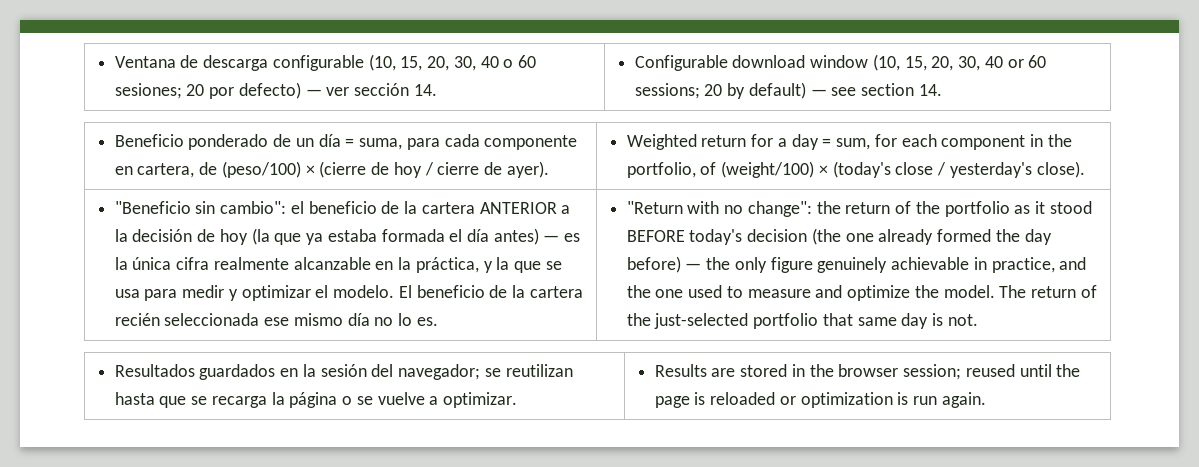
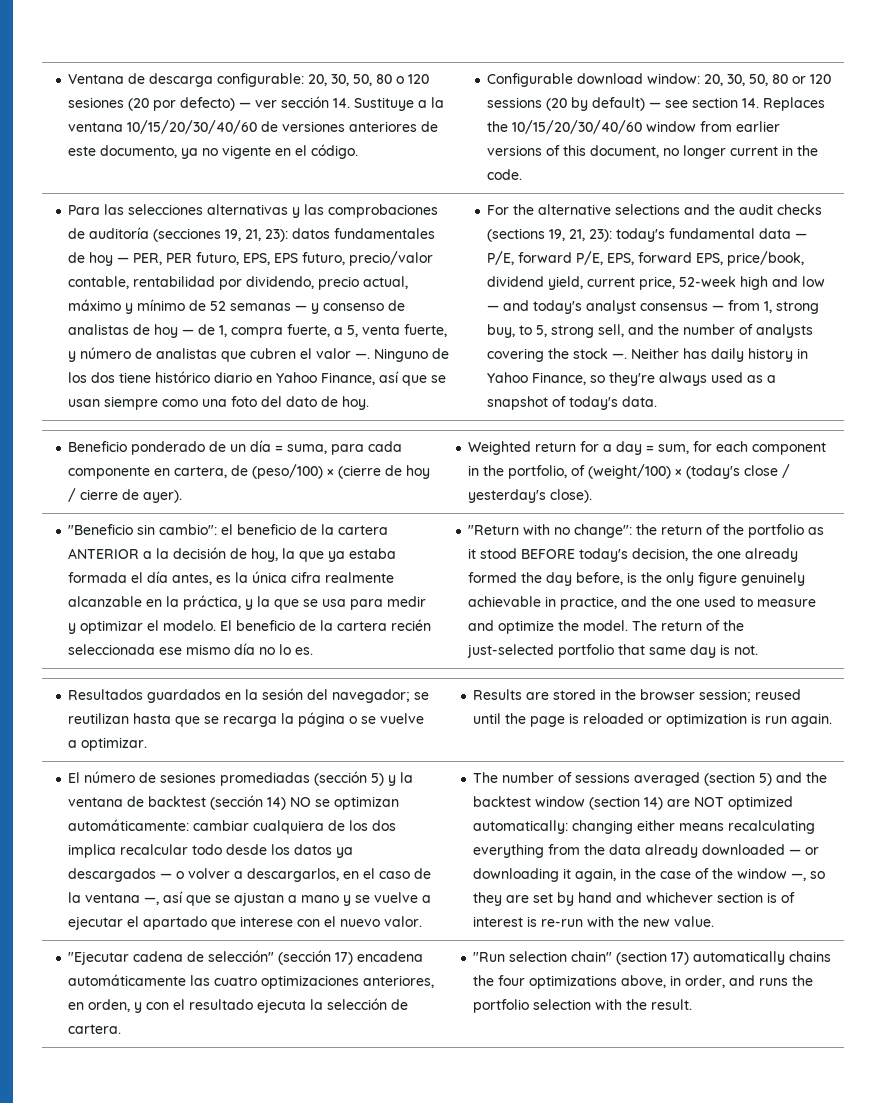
- Ventana de descarga configurable (10, 15, 20, 30, 40 o 60 sesiones; 20 por defecto) — ver sección 14. | Configurable download window (10, 15, 20, 30, 40 or 60 sessions; 20 by default) — see section 14.
+ Ventana de descarga configurable: 20, 30, 50, 80 o 120 sesiones (20 por defecto) — ver sección 14. Sustituye a la ventana 10/15/20/30/40/60 de versiones anteriores de este documento, ya no vigente en el código. | Configurable download window: 20, 30, 50, 80 or 120 sessions (20 by default) — see section 14. Replaces the 10/15/20/30/40/60 window from earlier versions of this document, no longer current in the code.
+ Para las selecciones alternativas y las comprobaciones de auditoría (secciones 19, 21, 23): datos fundamentales de hoy — PER, PER futuro, EPS, EPS futuro, precio/valor contable, rentabilidad por dividendo, precio actual, máximo y mínimo de 52 semanas — y consenso de analistas de hoy — de 1, compra fuerte, a 5, venta fuerte, y número de analistas que cubren el valor —. Ninguno de los dos tiene histórico diario en Yahoo Finance, así que se usan siempre como una foto del dato de hoy. | For the alternative selections and the audit checks (sections 19, 21, 23): today's fundamental data — P/E, forward P/E, EPS, forward EPS, price/book, dividend yield, current price, 52-week high and low — and today's analyst consensus — from 1, strong buy, to 5, strong sell, and the number of analysts covering the stock —. Neither has daily history in Yahoo Finance, so they're always used as a snapshot of today's data.
- "Beneficio sin cambio": el beneficio de la cartera ANTERIOR a la decisión de hoy (la que ya estaba formada el día antes) — es la única cifra realmente alcanzable en la práctica, y la que se usa para medir y optimizar el modelo.
+ "Beneficio sin cambio": el beneficio de la cartera ANTERIOR a la decisión de hoy, la que ya estaba formada el día antes, es la única cifra realmente alcanzable en la práctica, y la que se usa para medir y optimizar el modelo.
- "Return with no change": the return of the portfolio as it stood BEFORE today's decision (the one already formed the day before) — the only figure genuinely achievable in practice, and the one used to measure and optimize the model.
+ "Return with no change": the return of the portfolio as it stood BEFORE today's decision, the one already formed the day before, is the only figure genuinely achievable in practice, and the one used to measure and optimize the model.
+ El número de sesiones promediadas (sección 5) y la ventana de backtest (sección 14) NO se optimizan automáticamente: cambiar cualquiera de los dos implica recalcular todo desde los datos ya descargados — o volver a descargarlos, en el caso de la ventana —, así que se ajustan a mano y se vuelve a ejecutar el apartado que interese con el nuevo valor. | The number of sessions averaged (section 5) and the backtest window (section 14) are NOT optimized automatically: changing either means recalculating everything from the data already downloaded — or downloading it again, in the case of the window —, so they are set by hand and whichever section is of interest is re-run with the new value.
+ "Ejecutar cadena de selección" (sección 17) encadena automáticamente las cuatro optimizaciones anteriores, en orden, y con el resultado ejecuta la selección de cartera. | "Run selection chain" (section 17) automatically chains the four optimizations above, in order, and runs the portfolio selection with the result.

